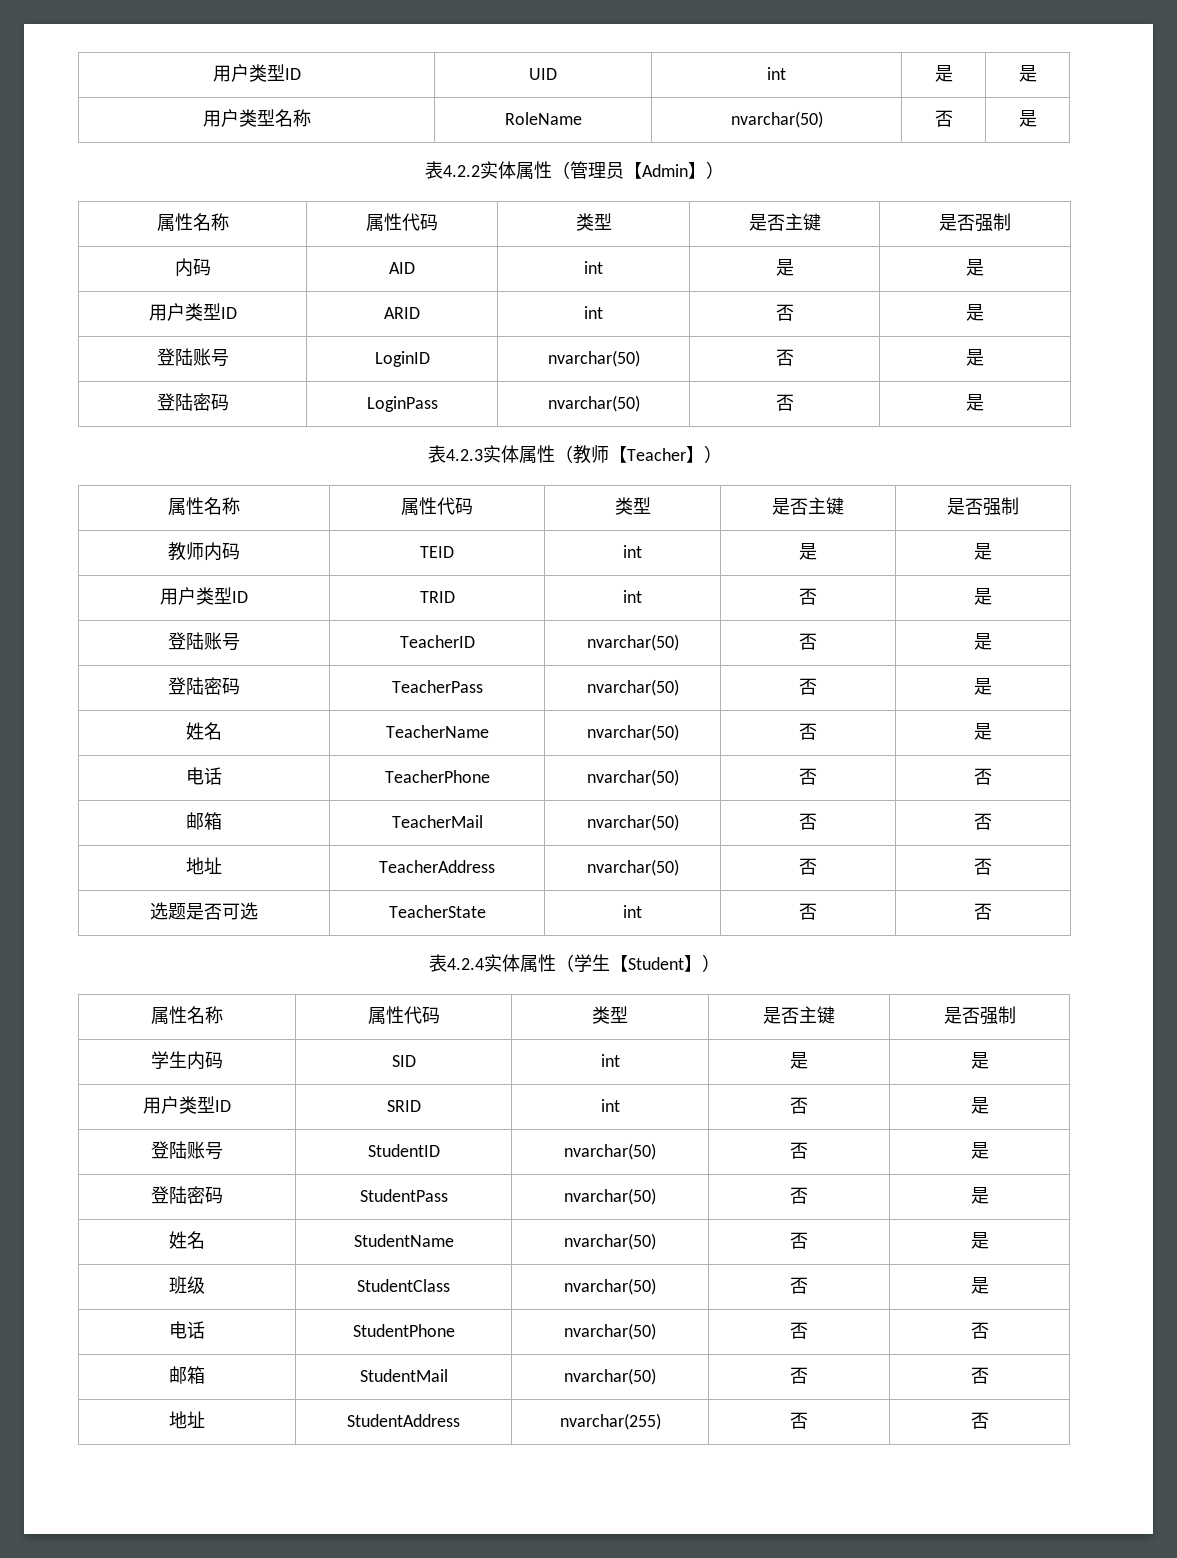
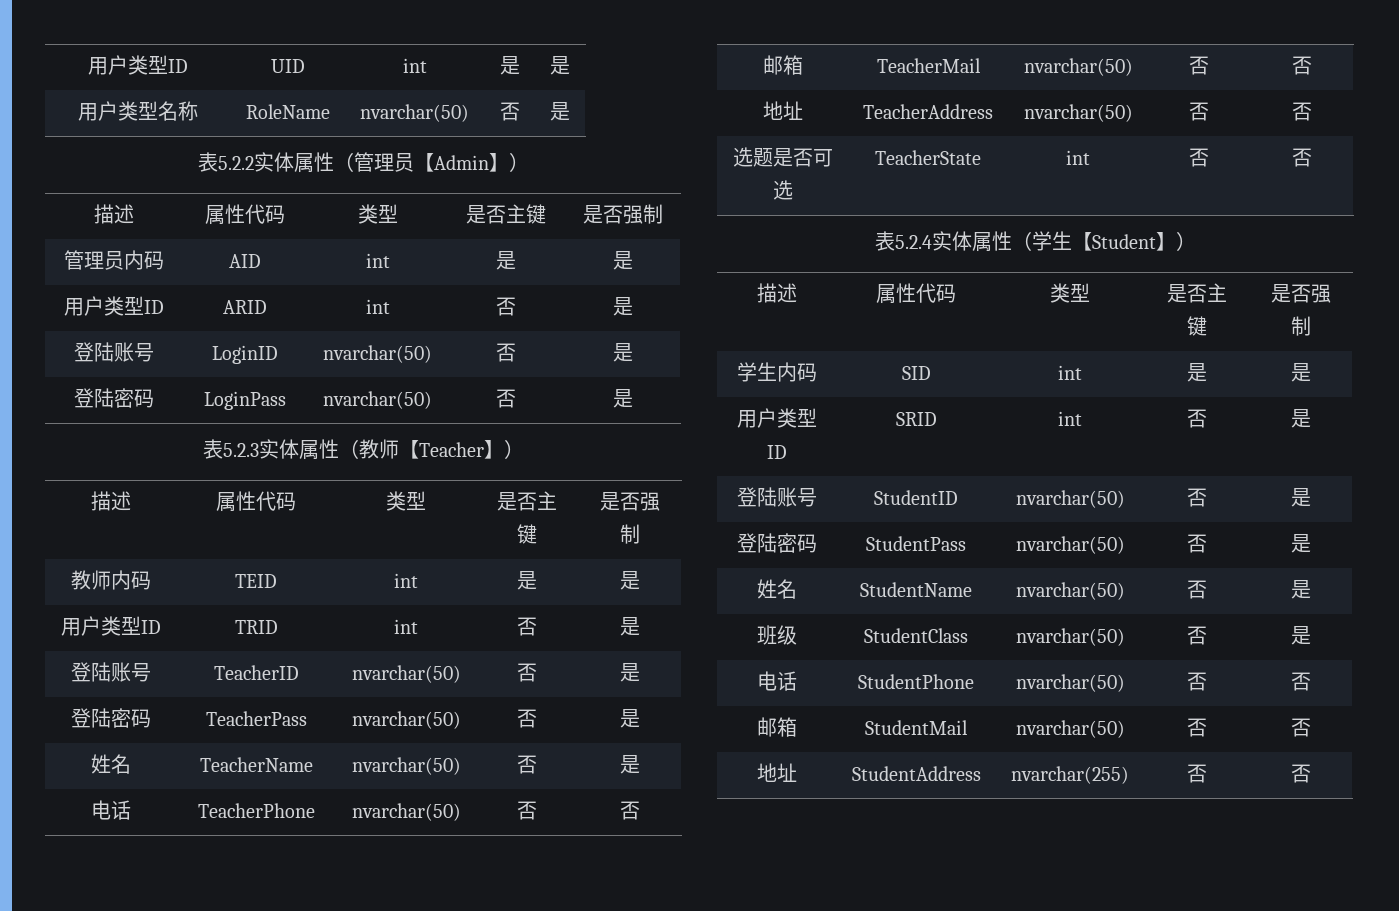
- 表4.2.2实体属性（管理员【Admin】）
- 属性名称 | 属性代码 | 类型 | 是否主键 | 是否强制
- 内码 | AID | int | 是 | 是
+ 表5.2.2实体属性（管理员【Admin】）
+ 描述 | 属性代码 | 类型 | 是否主键 | 是否强制
+ 管理员内码 | AID | int | 是 | 是
- 表4.2.3实体属性（教师【Teacher】）
- 属性名称 | 属性代码 | 类型 | 是否主键 | 是否强制
+ 表5.2.3实体属性（教师【Teacher】）
+ 描述 | 属性代码 | 类型 | 是否主键 | 是否强制
- 表4.2.4实体属性（学生【Student】）
- 属性名称 | 属性代码 | 类型 | 是否主键 | 是否强制
+ 表5.2.4实体属性（学生【Student】）
+ 描述 | 属性代码 | 类型 | 是否主键 | 是否强制

